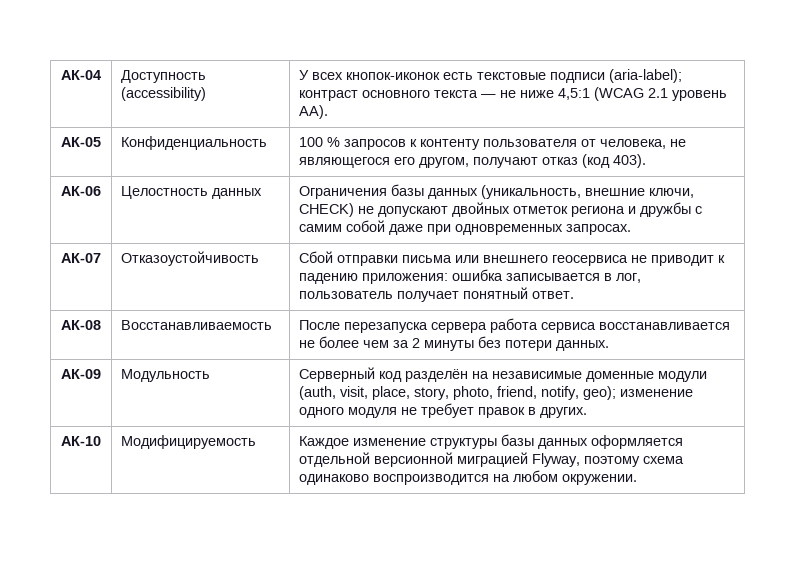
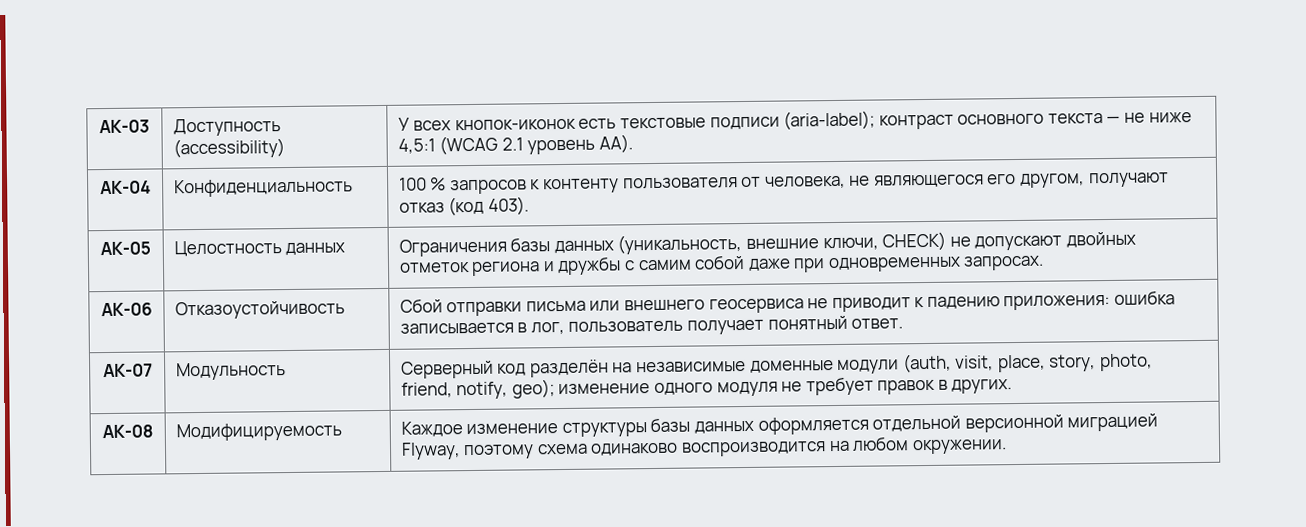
- АК-04 | Доступность (accessibility) | У всех кнопок-иконок есть текстовые подписи (aria-label); контраст основного текста — не ниже 4,5:1 (WCAG 2.1 уровень AA).
+ АК-03 | Доступность (accessibility) | У всех кнопок-иконок есть текстовые подписи (aria-label); контраст основного текста — не ниже 4,5:1 (WCAG 2.1 уровень AA).
- АК-05 | Конфиденциальность | 100 % запросов к контенту пользователя от человека, не являющегося его другом, получают отказ (код 403).
+ АК-04 | Конфиденциальность | 100 % запросов к контенту пользователя от человека, не являющегося его другом, получают отказ (код 403).
- АК-06 | Целостность данных | Ограничения базы данных (уникальность, внешние ключи, CHECK) не допускают двойных отметок региона и дружбы с самим собой даже при одновременных запросах.
+ АК-05 | Целостность данных | Ограничения базы данных (уникальность, внешние ключи, CHECK) не допускают двойных отметок региона и дружбы с самим собой даже при одновременных запросах.
- АК-07 | Отказоустойчивость | Сбой отправки письма или внешнего геосервиса не приводит к падению приложения: ошибка записывается в лог, пользователь получает понятный ответ.
+ АК-06 | Отказоустойчивость | Сбой отправки письма или внешнего геосервиса не приводит к падению приложения: ошибка записывается в лог, пользователь получает понятный ответ.
- АК-08 | Восстанавливаемость | После перезапуска сервера работа сервиса восстанавливается не более чем за 2 минуты без потери данных.
- АК-09 | Модульность | Серверный код разделён на независимые доменные модули (auth, visit, place, story, photo, friend, notify, geo); изменение одного модуля не требует правок в других.
+ АК-07 | Модульность | Серверный код разделён на независимые доменные модули (auth, visit, place, story, photo, friend, notify, geo); изменение одного модуля не требует правок в других.
- АК-10 | Модифицируемость | Каждое изменение структуры базы данных оформляется отдельной версионной миграцией Flyway, поэтому схема одинаково воспроизводится на любом окружении.
+ АК-08 | Модифицируемость | Каждое изменение структуры базы данных оформляется отдельной версионной миграцией Flyway, поэтому схема одинаково воспроизводится на любом окружении.

